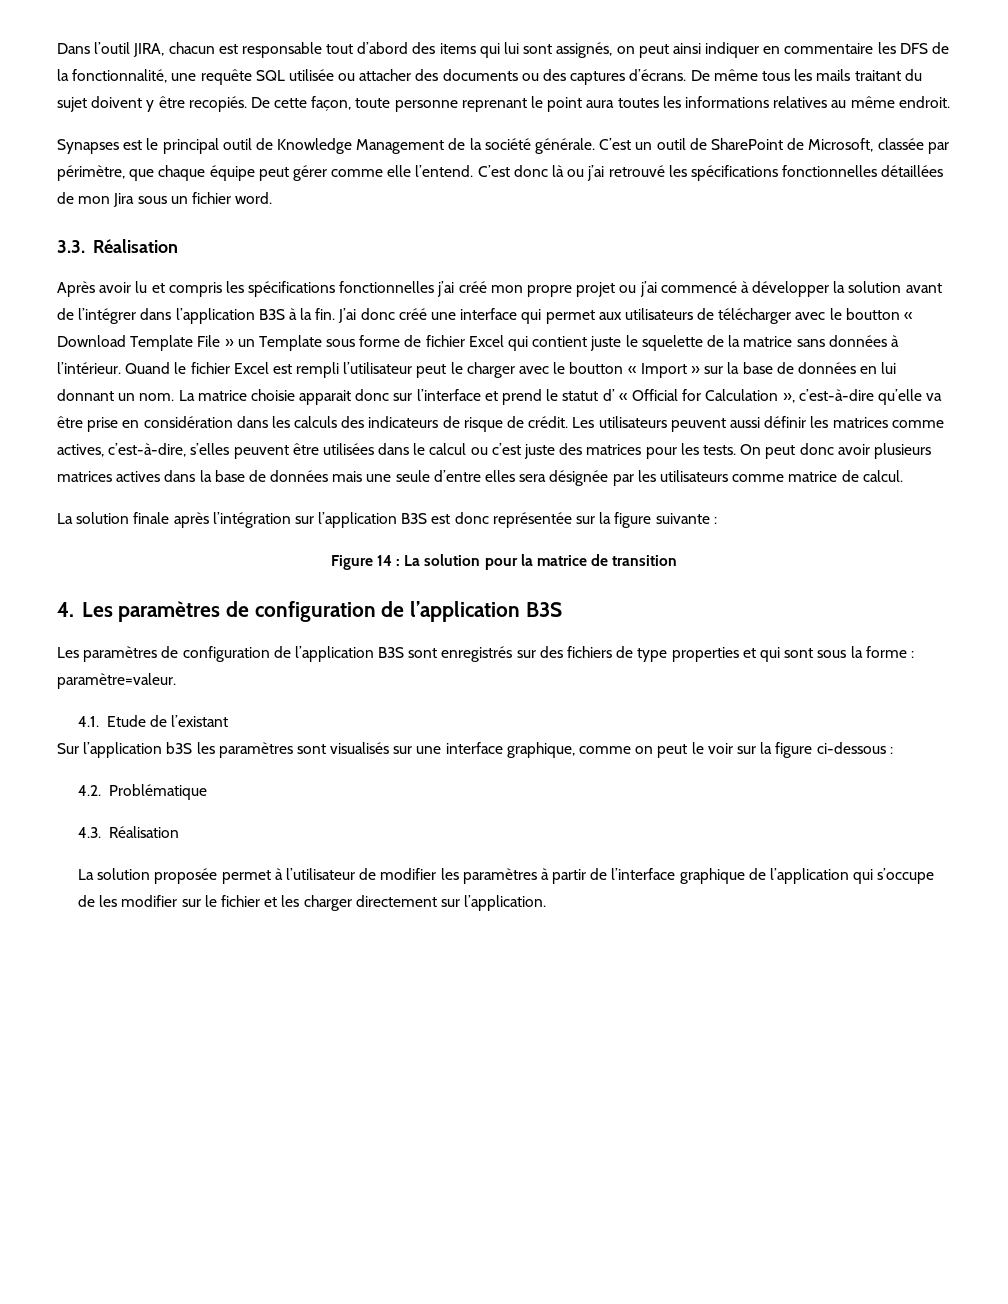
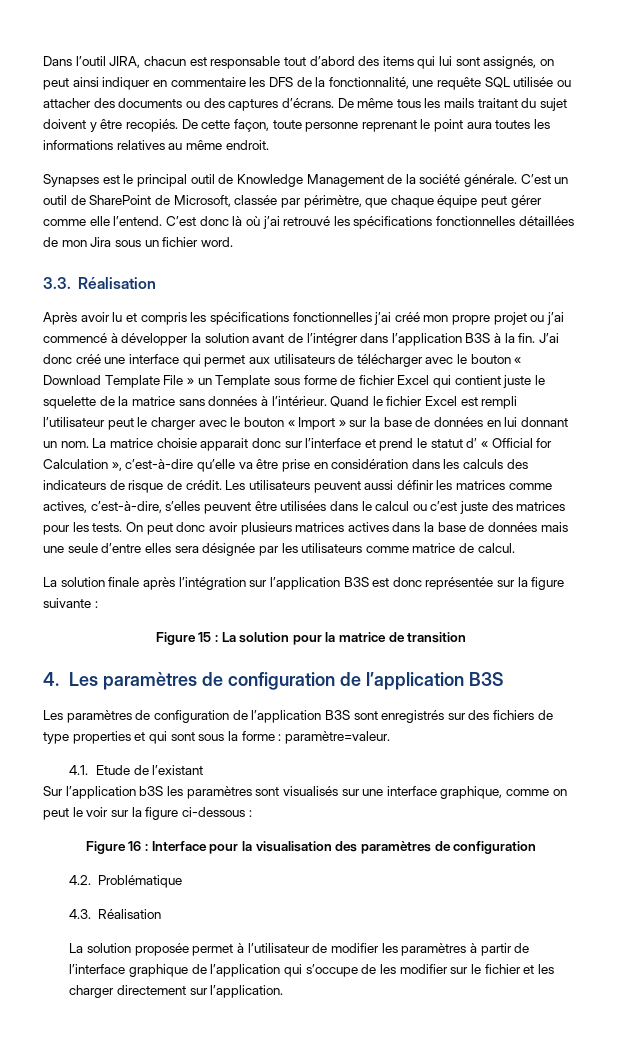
- C’est donc là ou j’ai retrouvé les spécifications fonctionnelles détaillées de mon Jira sous un fichier word.
+ C’est donc là où j’ai retrouvé les spécifications fonctionnelles détaillées de mon Jira sous un fichier word.
- J’ai donc créé une interface qui permet aux utilisateurs de télécharger avec le boutton « Download Template File » un Template sous forme de fichier Excel qui contient juste le squelette de la matrice sans données à l’intérieur.
+ J’ai donc créé une interface qui permet aux utilisateurs de télécharger avec le bouton « Download Template File » un Template sous forme de fichier Excel qui contient juste le squelette de la matrice sans données à l’intérieur.
- Quand le fichier Excel est rempli l’utilisateur peut le charger avec le boutton « Import » sur la base de données en lui donnant un nom.
+ Quand le fichier Excel est rempli l’utilisateur peut le charger avec le bouton « Import » sur la base de données en lui donnant un nom.
- Figure 14 : La solution pour la matrice de transition
+ Figure 15 : La solution pour la matrice de transition
+ Figure 16 : Interface pour la visualisation des paramètres de configuration

